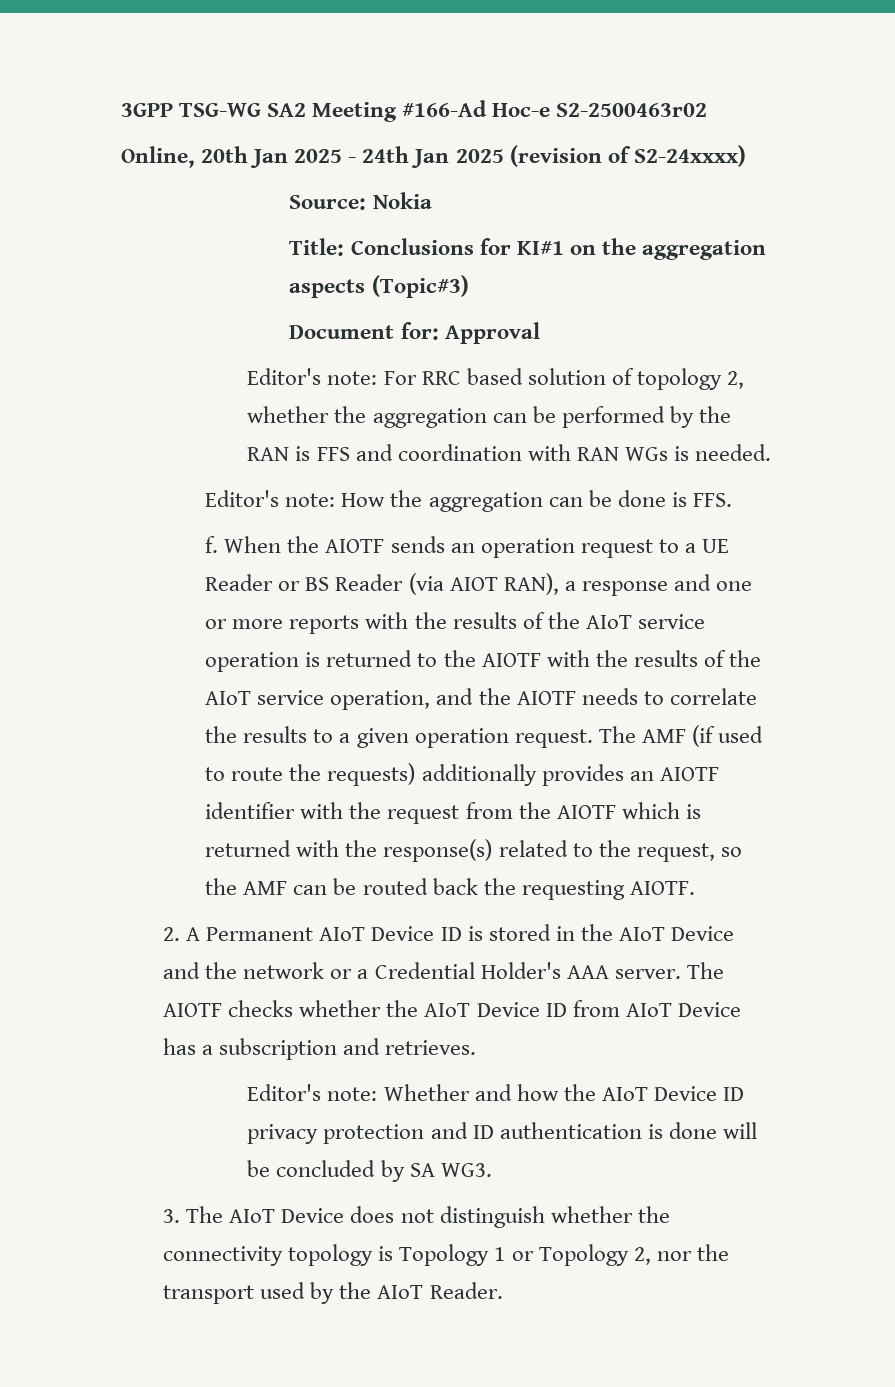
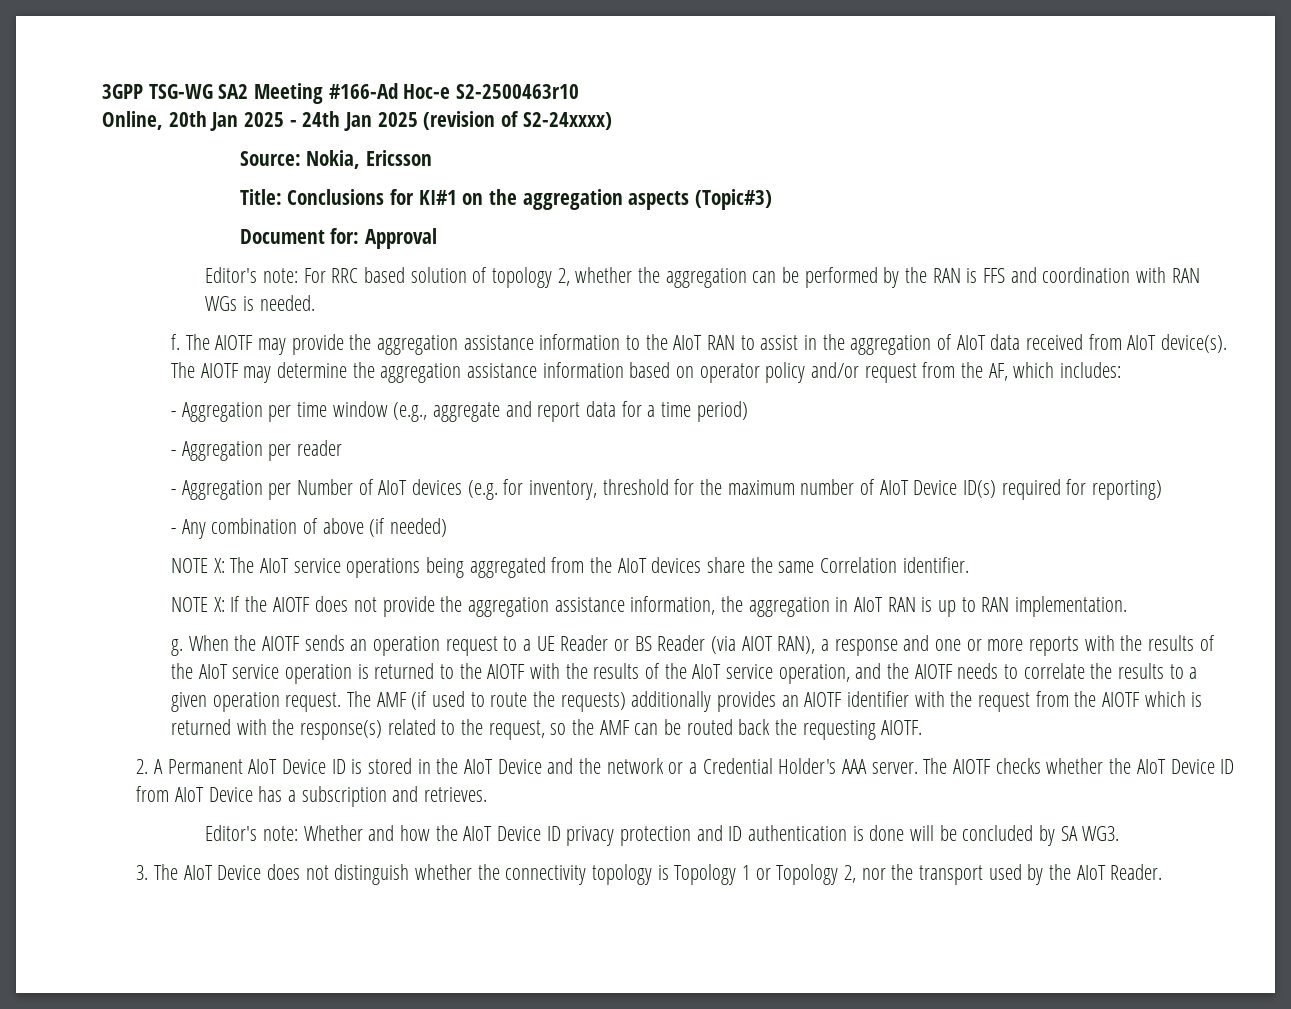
- 3GPP TSG-WG SA2 Meeting #166-Ad Hoc-e S2-2500463r02
+ 3GPP TSG-WG SA2 Meeting #166-Ad Hoc-e S2-2500463r10
- Source: Nokia
+ Source: Nokia, Ericsson
- Editor's note: How the aggregation can be done is FFS.
- f.
+ f. The AIOTF may provide the aggregation assistance information to the AIoT RAN to assist in the aggregation of AIoT data received from AIoT device(s). The AIOTF may determine the aggregation assistance information based on operator policy and/or request from the AF, which includes:
+ - Aggregation per time window (e.g., aggregate and report data for a time period)
+ - Aggregation per reader
+ - Aggregation per Number of AIoT devices (e.g. for inventory, threshold for the maximum number of AIoT Device ID(s) required for reporting)
+ - Any combination of above (if needed)
+ NOTE X: The AIoT service operations being aggregated from the AIoT devices share the same Correlation identifier.
+ NOTE X: If the AIOTF does not provide the aggregation assistance information, the aggregation in AIoT RAN is up to RAN implementation.
+ g.

